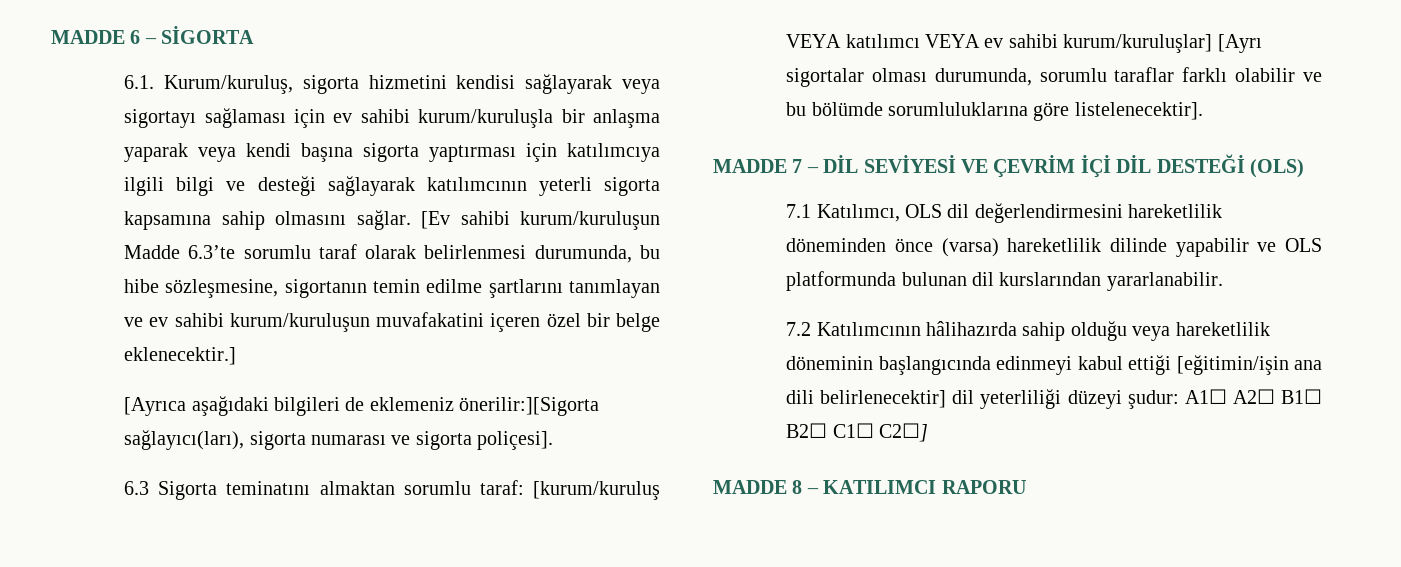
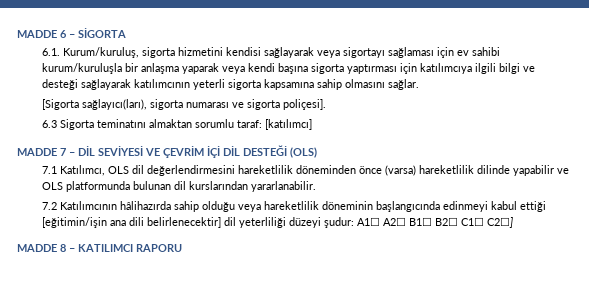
- 6.1. Kurum/kuruluş, sigorta hizmetini kendisi sağlayarak veya sigortayı sağlaması için ev sahibi kurum/kuruluşla bir anlaşma yaparak veya kendi başına sigorta yaptırması için katılımcıya ilgili bilgi ve desteği sağlayarak katılımcının yeterli sigorta kapsamına sahip olmasını sağlar. [Ev sahibi kurum/kuruluşun Madde 6.3’te sorumlu taraf olarak belirlenmesi durumunda, bu hibe sözleşmesine, sigortanın temin edilme şartlarını tanımlayan ve ev sahibi kurum/kuruluşun muvafakatini içeren özel bir belge eklenecektir.]
- [Ayrıca aşağıdaki bilgileri de eklemeniz önerilir:][Sigorta sağlayıcı(ları), sigorta numarası ve sigorta poliçesi].
+ 6.1. Kurum/kuruluş, sigorta hizmetini kendisi sağlayarak veya sigortayı sağlaması için ev sahibi kurum/kuruluşla bir anlaşma yaparak veya kendi başına sigorta yaptırması için katılımcıya ilgili bilgi ve desteği sağlayarak katılımcının yeterli sigorta kapsamına sahip olmasını sağlar.
+ [Sigorta sağlayıcı(ları), sigorta numarası ve sigorta poliçesi].
- 6.3 Sigorta teminatını almaktan sorumlu taraf: [kurum/kuruluş VEYA katılımcı VEYA ev sahibi kurum/kuruluşlar] [Ayrı sigortalar olması durumunda, sorumlu taraflar farklı olabilir ve bu bölümde sorumluluklarına göre listelenecektir].
+ 6.3 Sigorta teminatını almaktan sorumlu taraf: [katılımcı]

